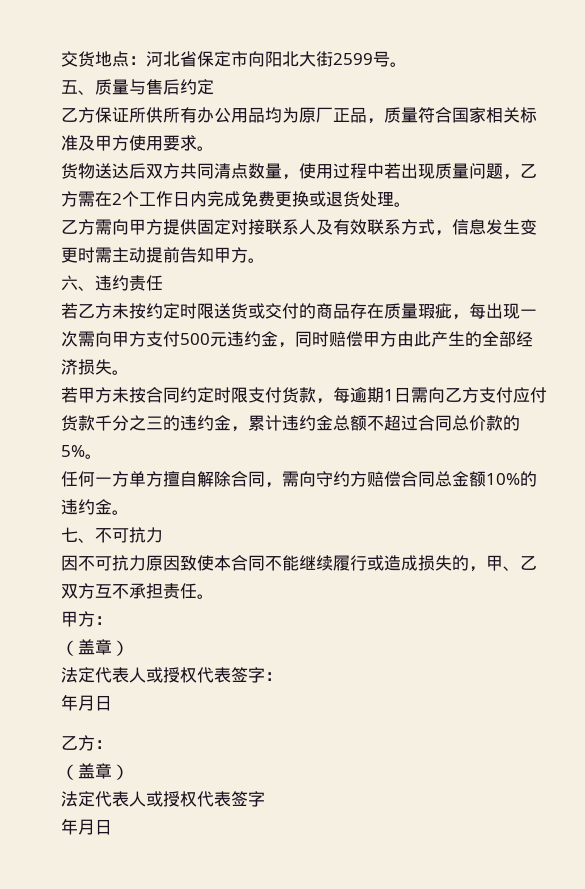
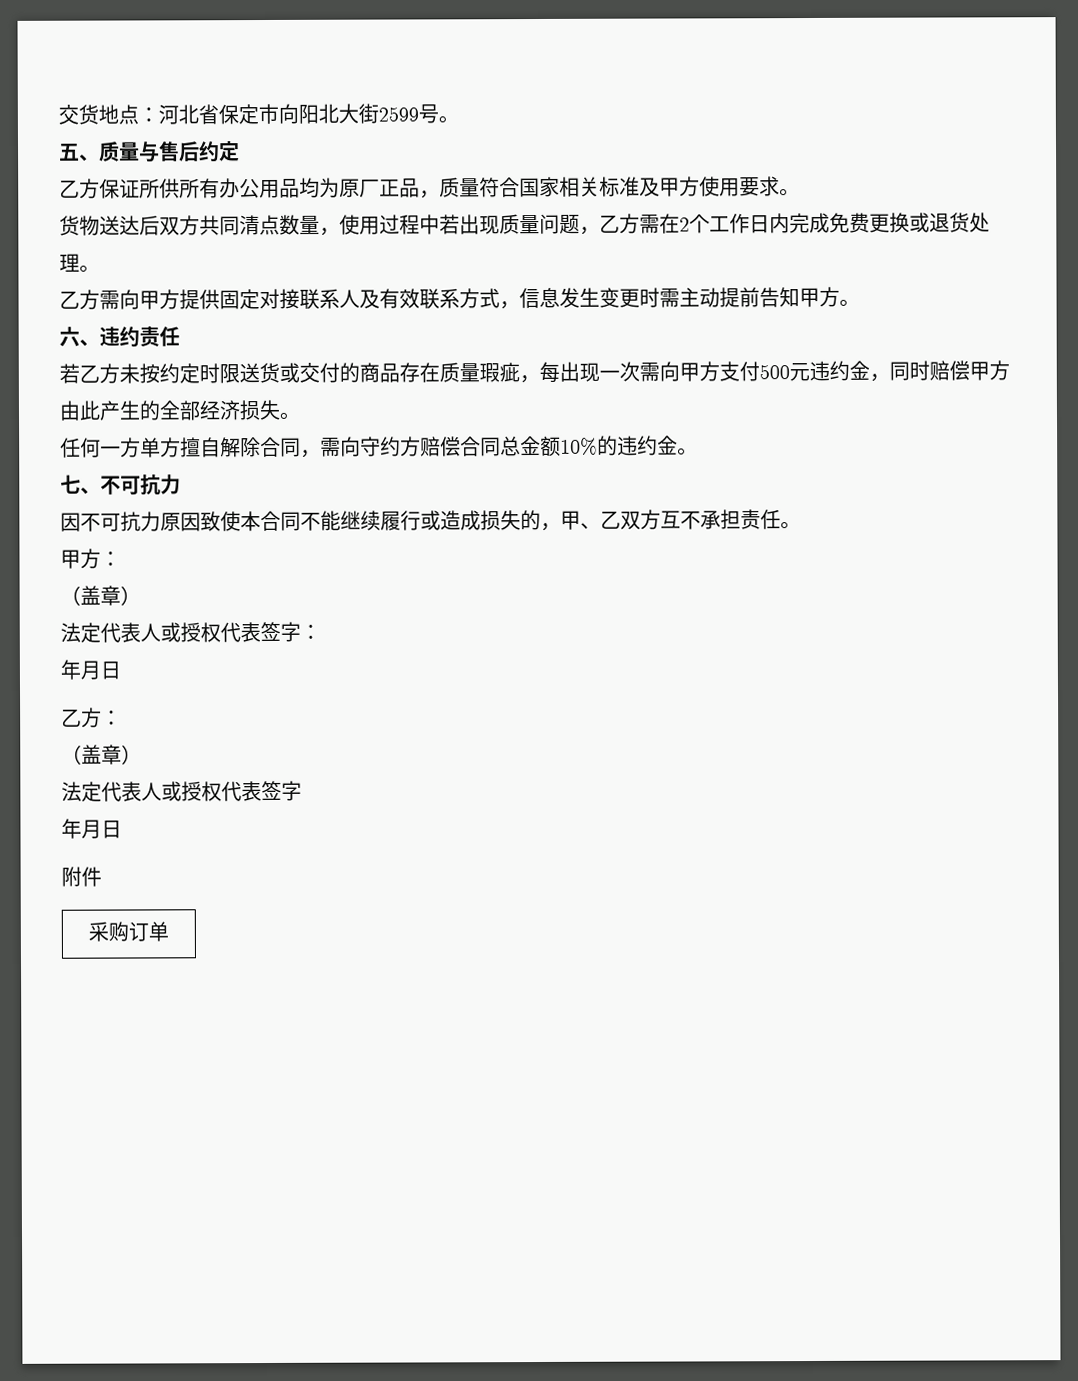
- 若甲方未按合同约定时限支付货款，每逾期1日需向乙方支付应付货款千分之三的违约金，累计违约金总额不超过合同总价款的5%。
+ 附件
+ 采购订单

